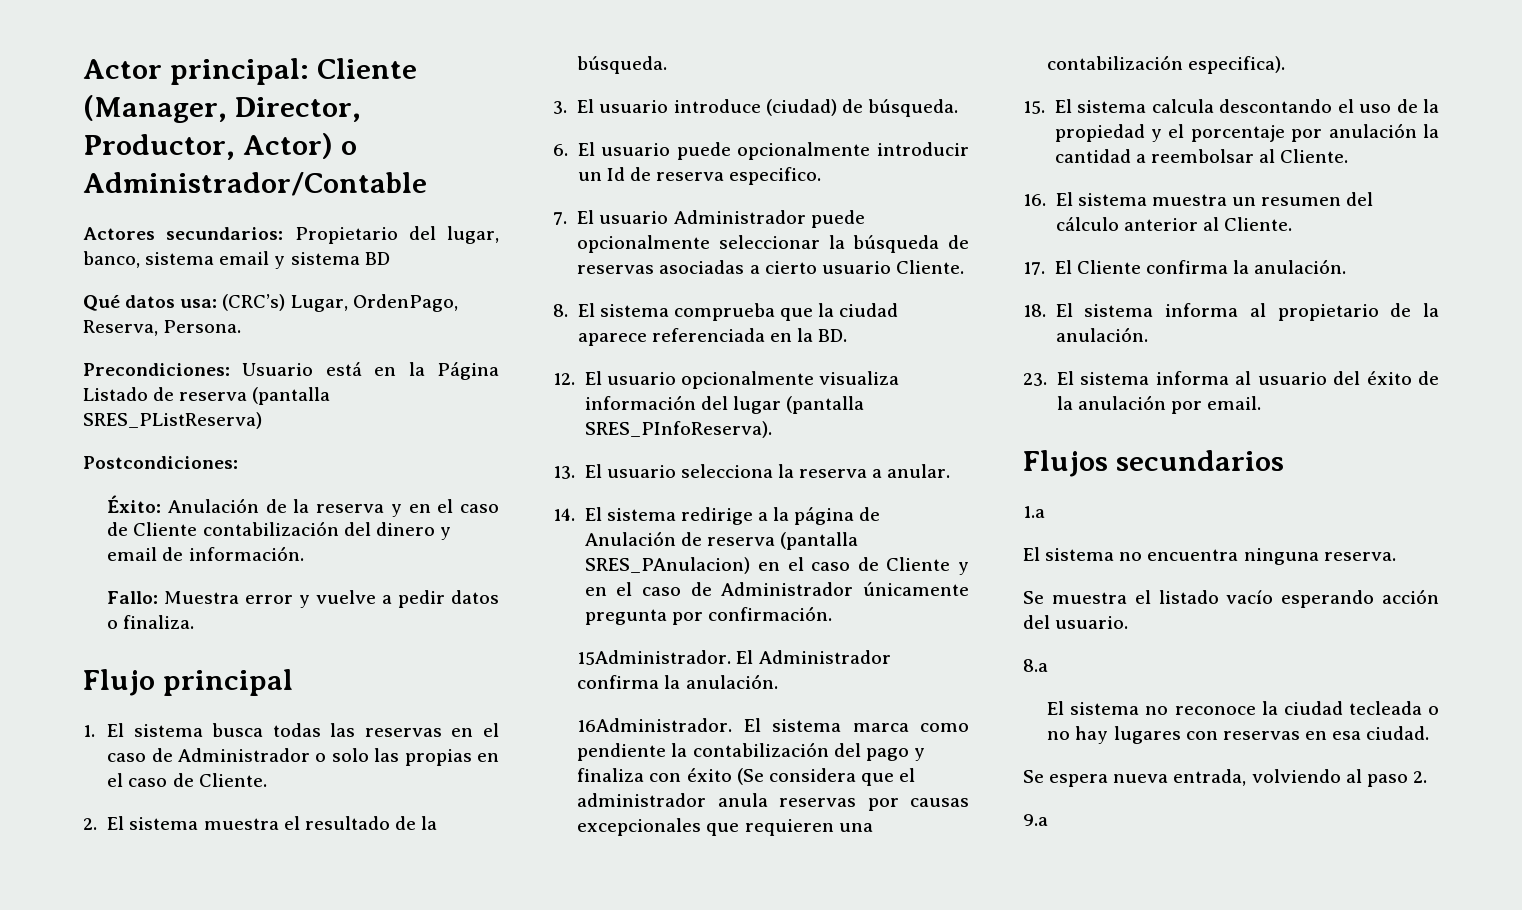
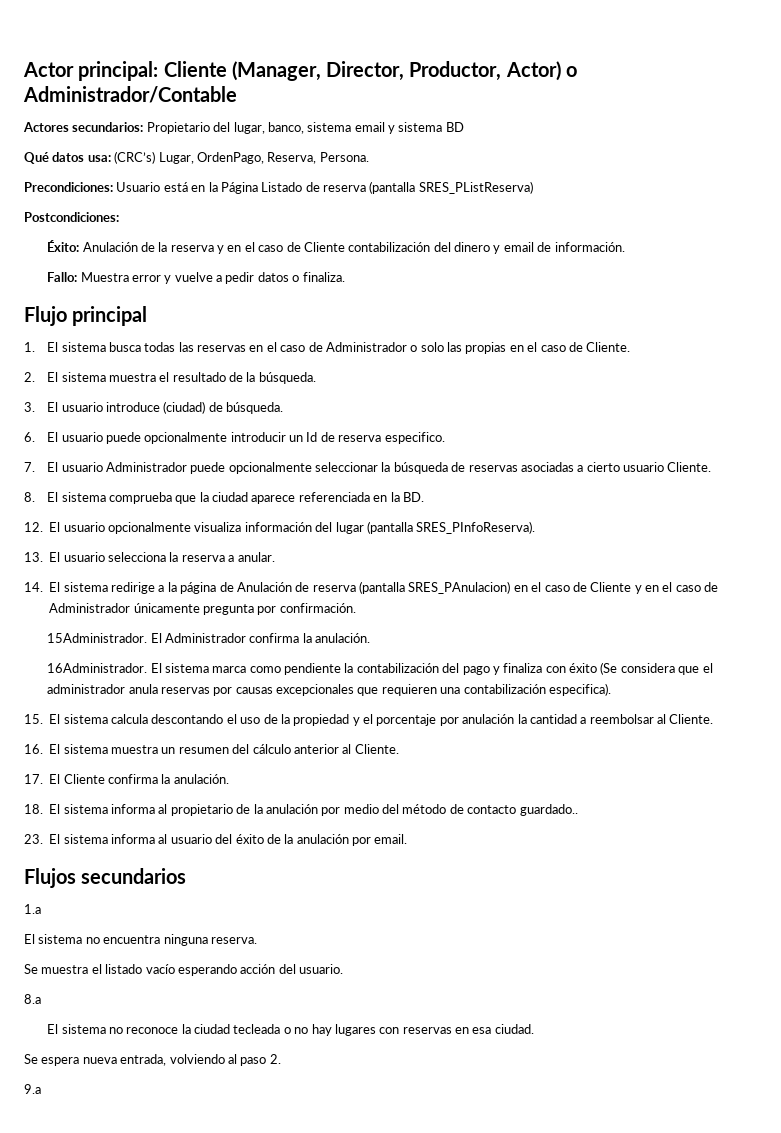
- 18. El sistema informa al propietario de la anulación.
+ 18. El sistema informa al propietario de la anulación por medio del método de contacto guardado..

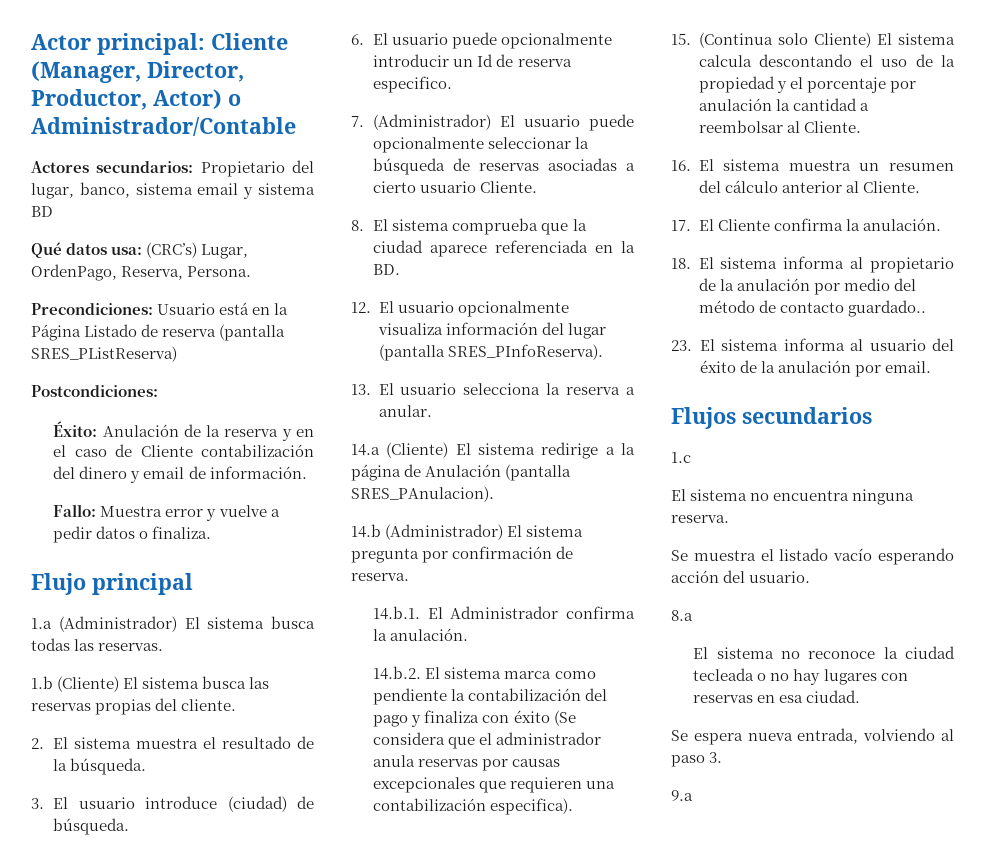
- 1. El sistema busca todas las reservas en el caso de Administrador o solo las propias en el caso de Cliente.
+ 1.a (Administrador) El sistema busca todas las reservas.
+ 1.b (Cliente) El sistema busca las reservas propias del cliente.
- 7. El usuario Administrador puede opcionalmente seleccionar la búsqueda de reservas asociadas a cierto usuario Cliente.
+ 7. (Administrador) El usuario puede opcionalmente seleccionar la búsqueda de reservas asociadas a cierto usuario Cliente.
- 14. El sistema redirige a la página de Anulación de reserva (pantalla SRES_PAnulacion) en el caso de Cliente y en el caso de Administrador únicamente pregunta por confirmación.
- 15Administrador. El Administrador confirma la anulación.
+ 14.a (Cliente) El sistema redirige a la página de Anulación (pantalla SRES_PAnulacion).
+ 14.b (Administrador) El sistema pregunta por confirmación de reserva.
+ 14.b.1. El Administrador confirma la anulación.
- 16Administrador. El sistema marca como pendiente la contabilización del pago y finaliza con éxito (Se considera que el administrador anula reservas por causas excepcionales que requieren una contabilización especifica).
+ 14.b.2. El sistema marca como pendiente la contabilización del pago y finaliza con éxito (Se considera que el administrador anula reservas por causas excepcionales que requieren una contabilización especifica).
- 15. El sistema calcula descontando el uso de la propiedad y el porcentaje por anulación la cantidad a reembolsar al Cliente.
+ 15. (Continua solo Cliente) El sistema calcula descontando el uso de la propiedad y el porcentaje por anulación la cantidad a reembolsar al Cliente.
- 1.a
+ 1.c
- Se espera nueva entrada, volviendo al paso 2.
+ Se espera nueva entrada, volviendo al paso 3.

